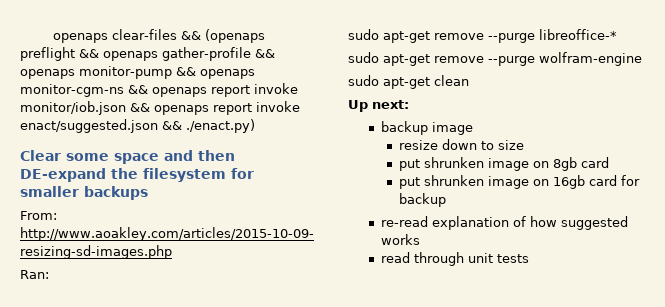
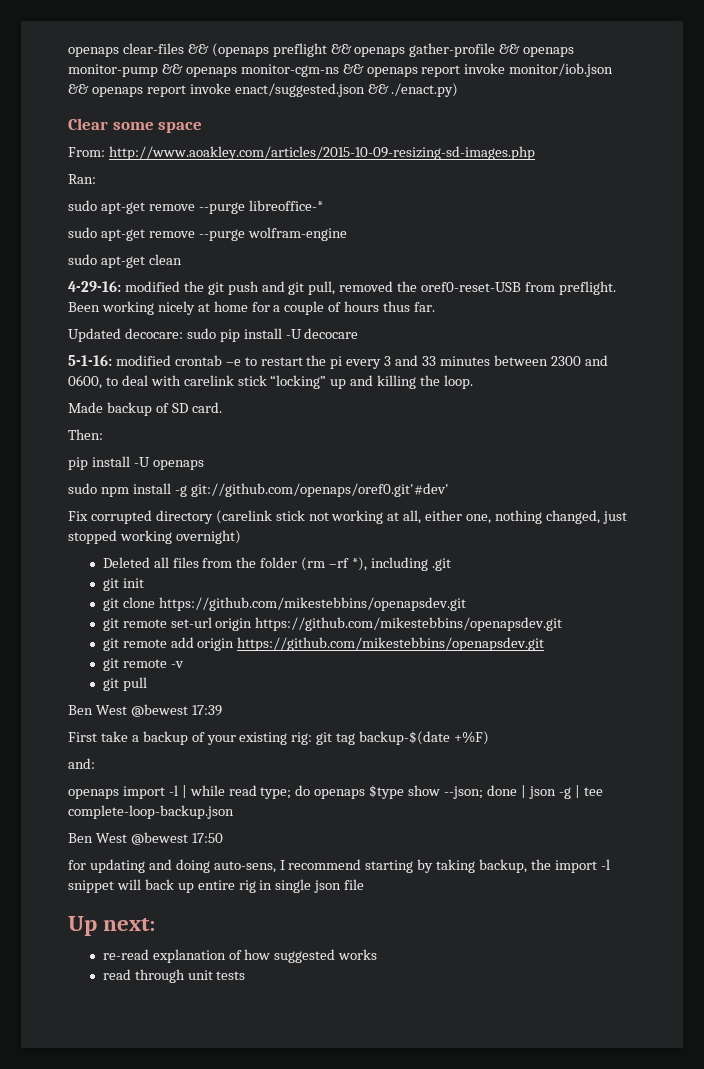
- Clear some space and then DE-expand the filesystem for smaller backups
+ Clear some space
+ 4-29-16: modified the git push and git pull, removed the oref0-reset-USB from preflight. Been working nicely at home for a couple of hours thus far.
+ Updated decocare: sudo pip install -U decocare
+ 5-1-16: modified crontab –e to restart the pi every 3 and 33 minutes between 2300 and 0600, to deal with carelink stick “locking” up and killing the loop.
+ Made backup of SD card.
+ Then:
+ pip install -U openaps
+ sudo npm install -g git://github.com/openaps/oref0.git'#dev'
+ Fix corrupted directory (carelink stick not working at all, either one, nothing changed, just stopped working overnight)
+ Deleted all files from the folder (rm –rf *), including .git
+ git init
+ git clone https://github.com/mikestebbins/openapsdev.git
+ git remote set-url origin https://github.com/mikestebbins/openapsdev.git
+ git remote add origin https://github.com/mikestebbins/openapsdev.git
+ git remote -v
+ git pull
+ Ben West @bewest 17:39
+ First take a backup of your existing rig: git tag backup-$(date +%F)
+ and:
+ openaps import -l | while read type; do openaps $type show --json; done | json -g | tee complete-loop-backup.json
+ Ben West @bewest 17:50
+ for updating and doing auto-sens, I recommend starting by taking backup, the import -l snippet will back up entire rig in single json file
  Up next:
- backup image
- resize down to size
- put shrunken image on 8gb card
- put shrunken image on 16gb card for backup

